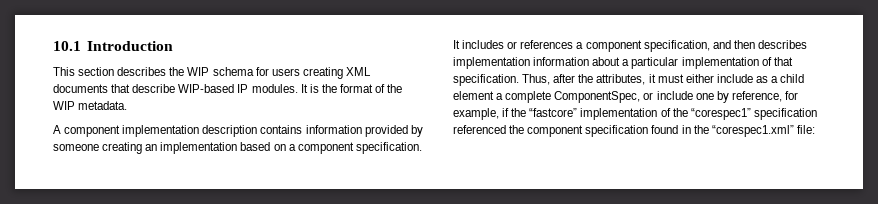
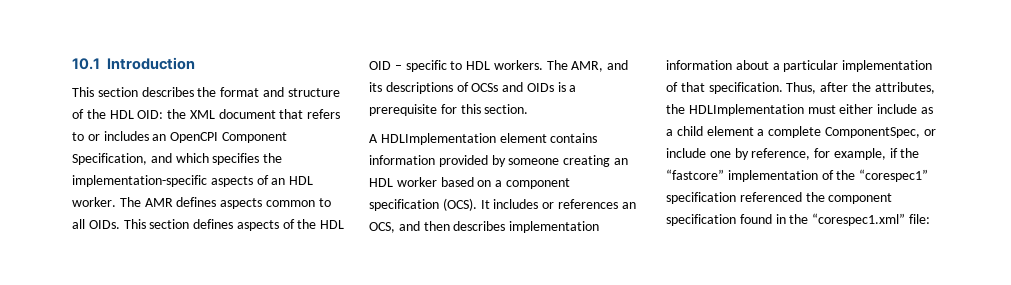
- This section describes the WIP schema for users creating XML documents that describe WIP-based IP modules. It is the format of the WIP metadata.
- A component implementation description contains information provided by someone creating an implementation based on a component specification.
+ This section describes the format and structure of the HDL OID: the XML document that refers to or includes an OpenCPI Component Specification, and which specifies the implementation-specific aspects of an HDL worker. The AMR defines aspects common to all OIDs. This section defines aspects of the HDL OID – specific to HDL workers. The AMR, and its descriptions of OCSs and OIDs is a prerequisite for this section.
+ A HDLImplementation element contains information provided by someone creating an HDL worker based on a component specification (OCS).
- It includes or references a component specification, and then describes implementation information about a particular implementation of that specification.
+ It includes or references an OCS, and then describes implementation information about a particular implementation of that specification.
- Thus, after the attributes, it must either include as a child element a complete ComponentSpec, or include one by reference, for example, if the “fastcore” implementation of the “corespec1” specification referenced the component specification found in the “corespec1.xml” file:
+ Thus, after the attributes, the HDLImplementation must either include as a child element a complete ComponentSpec, or include one by reference, for example, if the “fastcore” implementation of the “corespec1” specification referenced the component specification found in the “corespec1.xml” file:

